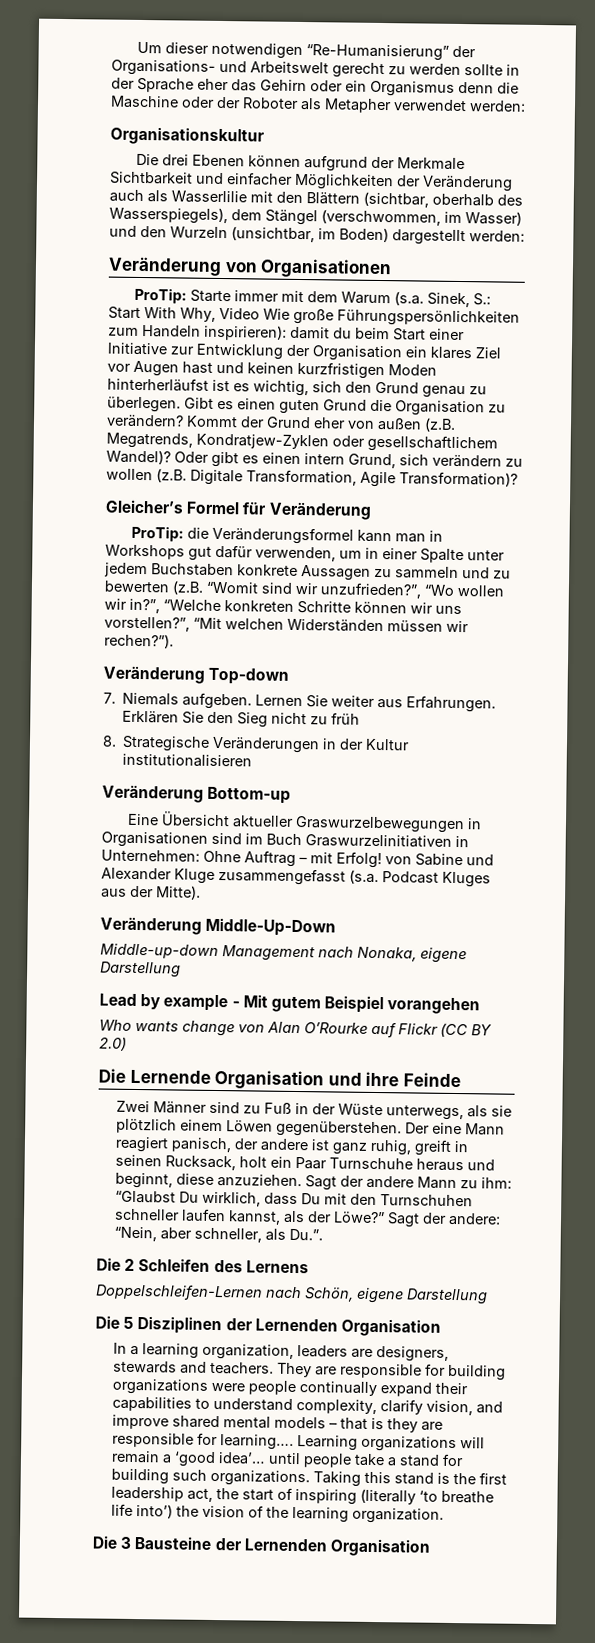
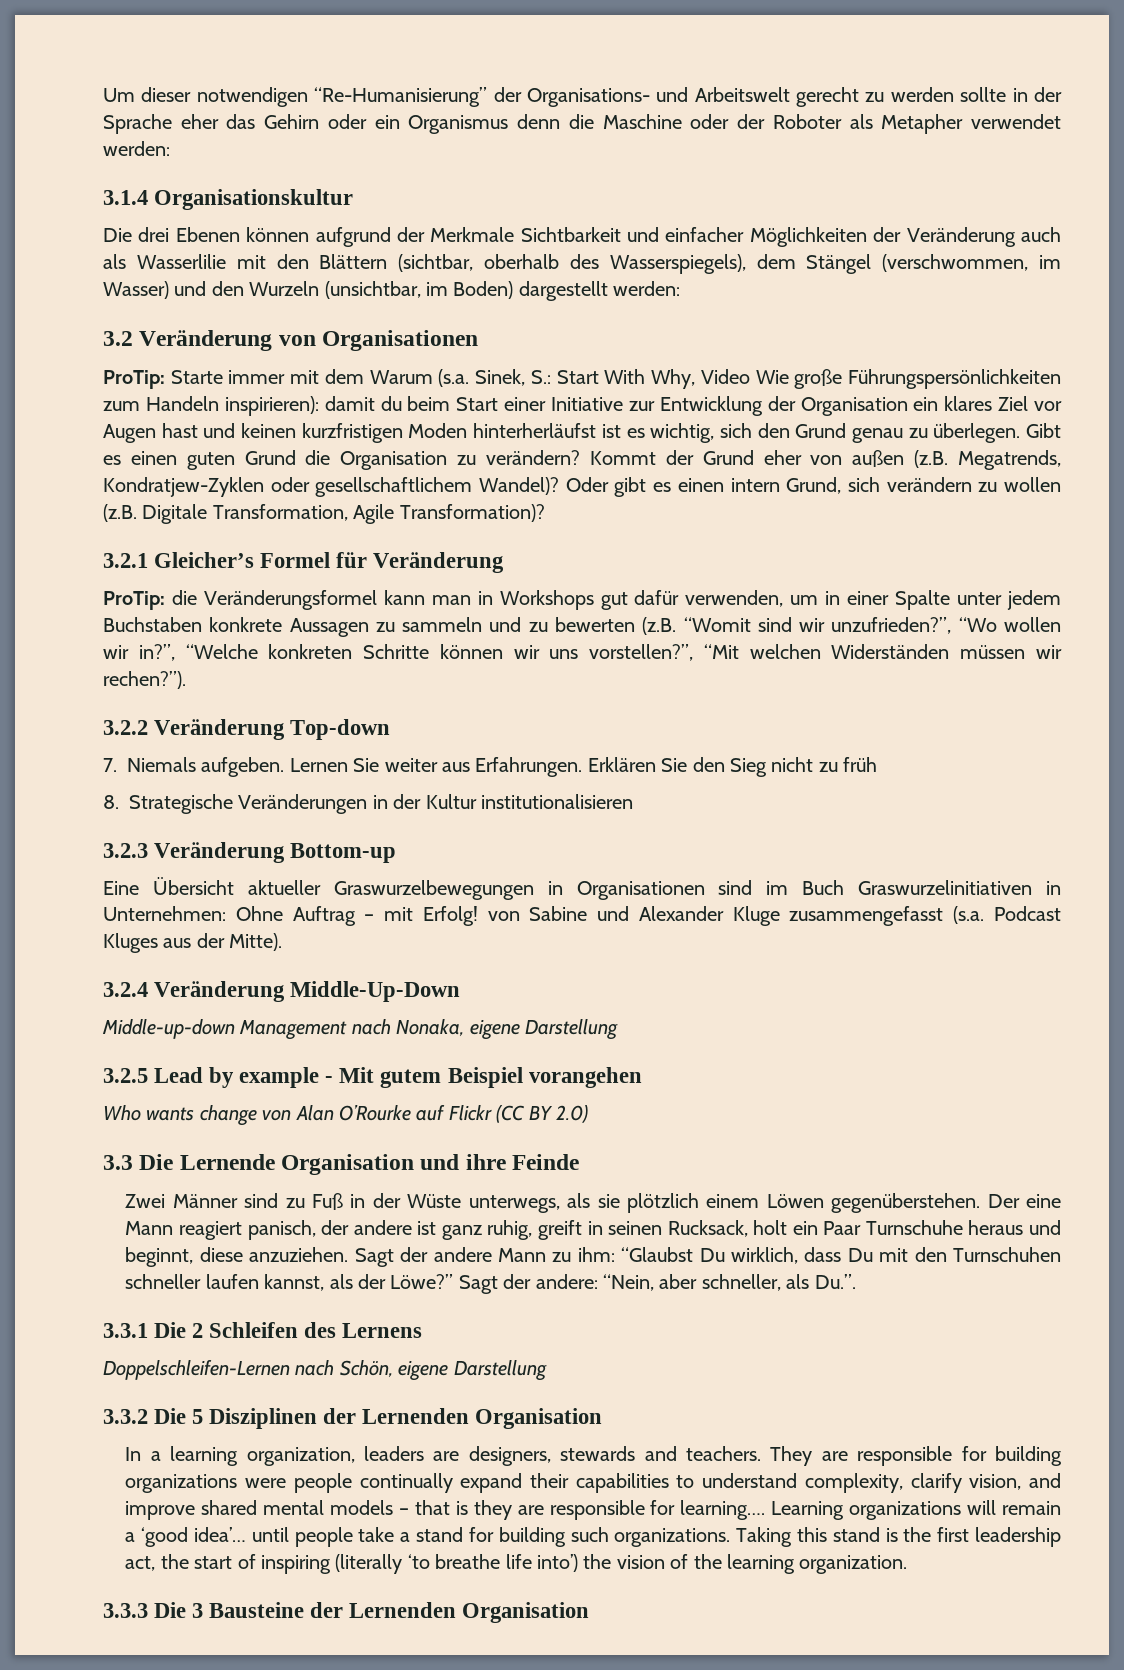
- Organisationskultur
+ 3.1.4 Organisationskultur
- Veränderung von Organisationen
+ 3.2 Veränderung von Organisationen
- Gleicher’s Formel für Veränderung
+ 3.2.1 Gleicher’s Formel für Veränderung
- Veränderung Top-down
+ 3.2.2 Veränderung Top-down
- Veränderung Bottom-up
+ 3.2.3 Veränderung Bottom-up
- Veränderung Middle-Up-Down
+ 3.2.4 Veränderung Middle-Up-Down
- Lead by example - Mit gutem Beispiel vorangehen
+ 3.2.5 Lead by example - Mit gutem Beispiel vorangehen
- Die Lernende Organisation und ihre Feinde
+ 3.3 Die Lernende Organisation und ihre Feinde
- Die 2 Schleifen des Lernens
+ 3.3.1 Die 2 Schleifen des Lernens
- Die 5 Disziplinen der Lernenden Organisation
+ 3.3.2 Die 5 Disziplinen der Lernenden Organisation
- Die 3 Bausteine der Lernenden Organisation
+ 3.3.3 Die 3 Bausteine der Lernenden Organisation

